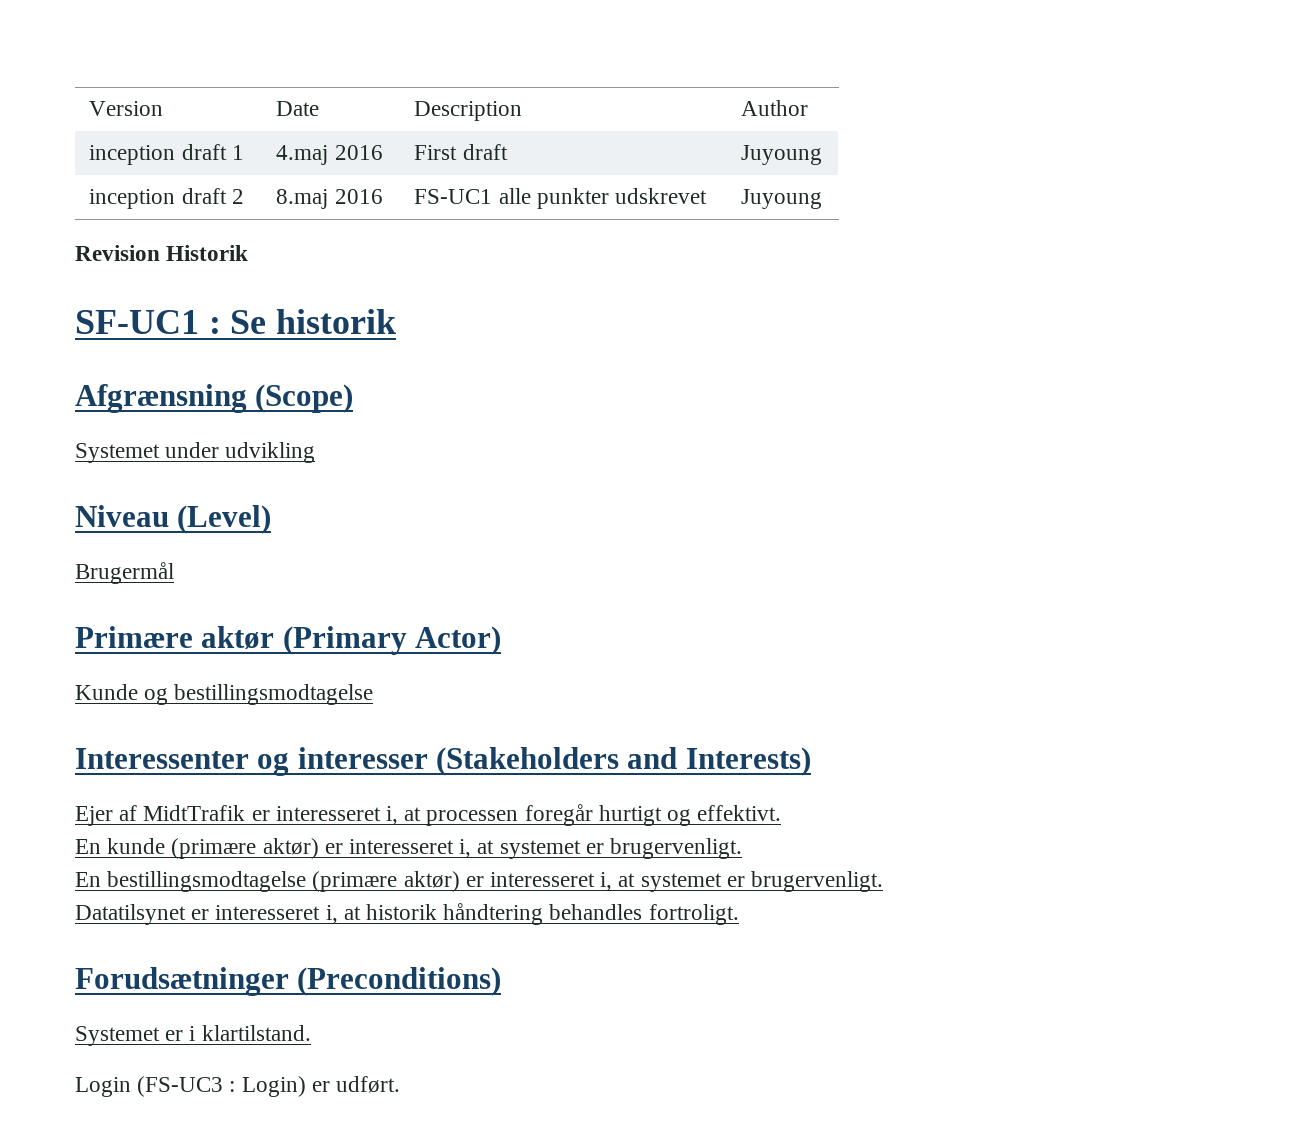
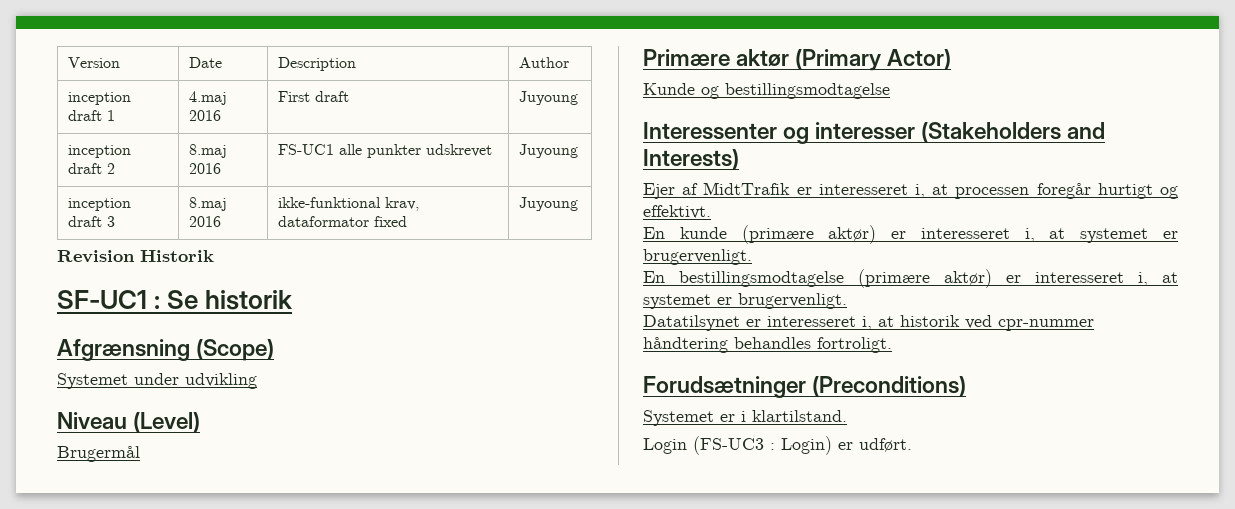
+ inception draft 3 | 8.maj 2016 | ikke-funktional krav, dataformator fixed | Juyoung
- Datatilsynet er interesseret i, at historik håndtering behandles fortroligt.
+ Datatilsynet er interesseret i, at historik ved cpr-nummer håndtering behandles fortroligt.

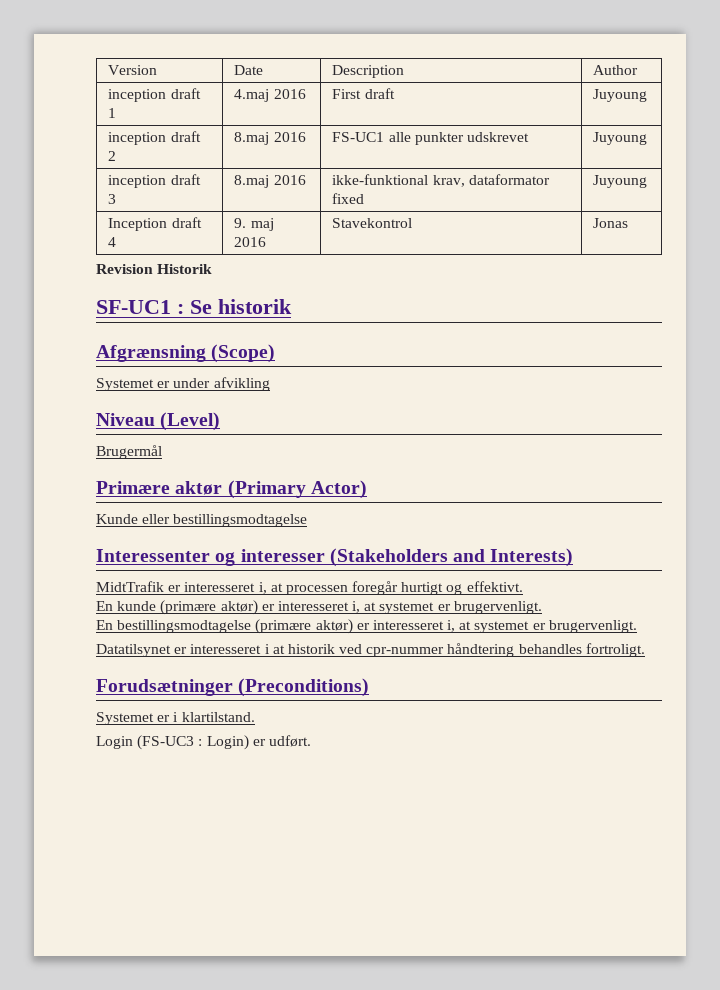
+ Inception draft 4 | 9. maj 2016 | Stavekontrol | Jonas
- Systemet under udvikling
+ Systemet er under afvikling
- Kunde og bestillingsmodtagelse
+ Kunde eller bestillingsmodtagelse
- Ejer af MidtTrafik er interesseret i, at processen foregår hurtigt og effektivt.
+ MidtTrafik er interesseret i, at processen foregår hurtigt og effektivt.
- Datatilsynet er interesseret i, at historik ved cpr-nummer håndtering behandles fortroligt.
+ Datatilsynet er interesseret i at historik ved cpr-nummer håndtering behandles fortroligt.

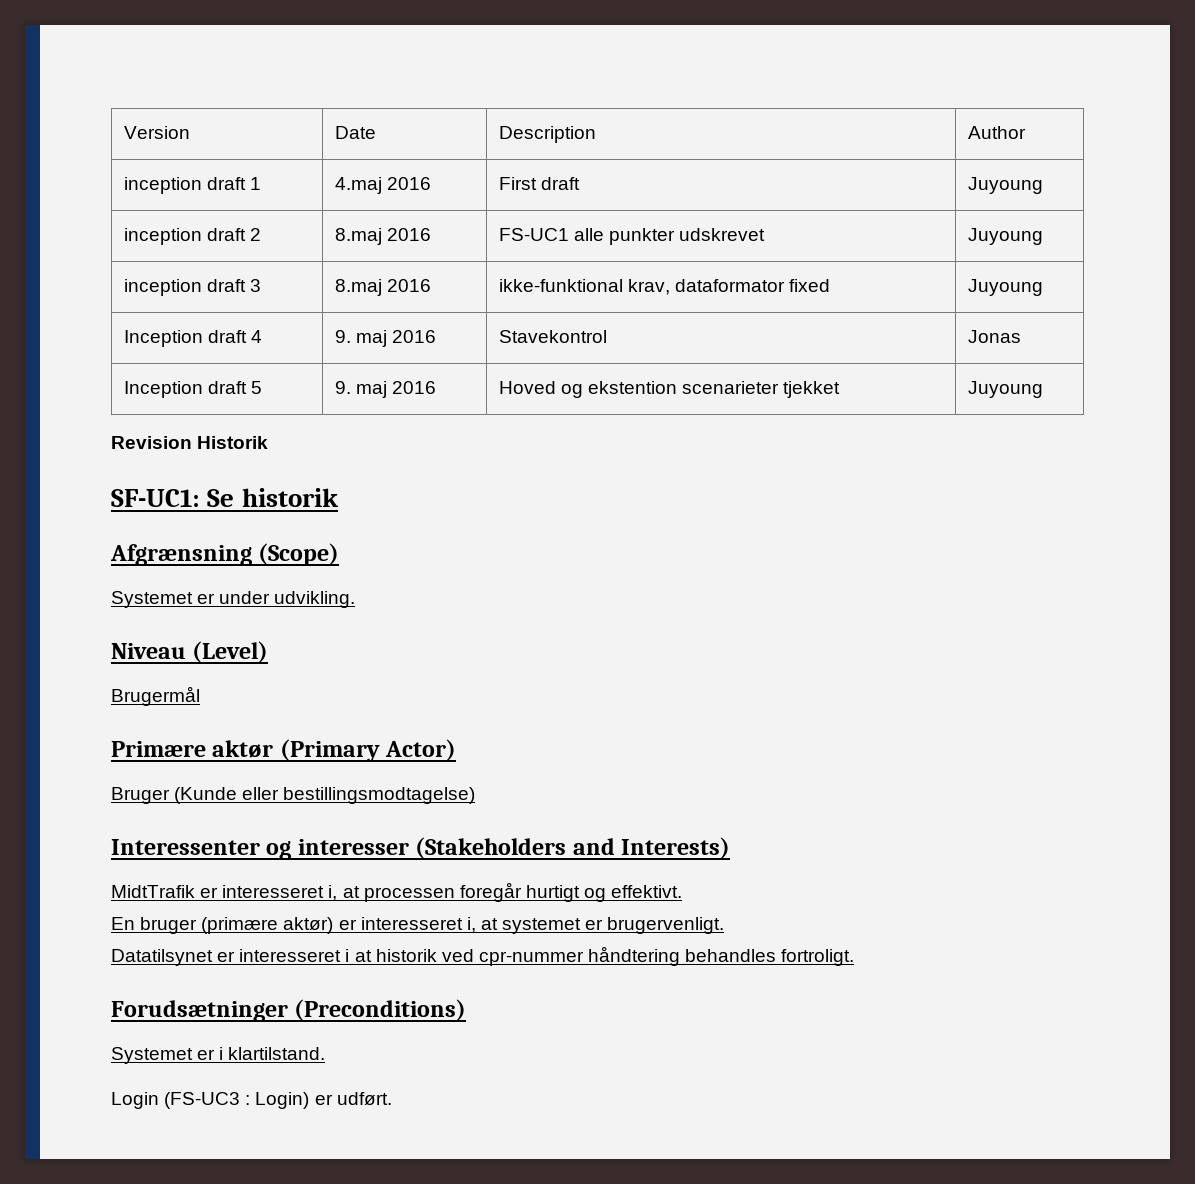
+ Inception draft 5 | 9. maj 2016 | Hoved og ekstention scenarieter tjekket | Juyoung
- SF-UC1 : Se historik
+ SF-UC1: Se historik
- Systemet er under afvikling
+ Systemet er under udvikling.
- Kunde eller bestillingsmodtagelse
+ Bruger (Kunde eller bestillingsmodtagelse)
- En kunde (primære aktør) er interesseret i, at systemet er brugervenligt.
- En bestillingsmodtagelse (primære aktør) er interesseret i, at systemet er brugervenligt.
+ En bruger (primære aktør) er interesseret i, at systemet er brugervenligt.

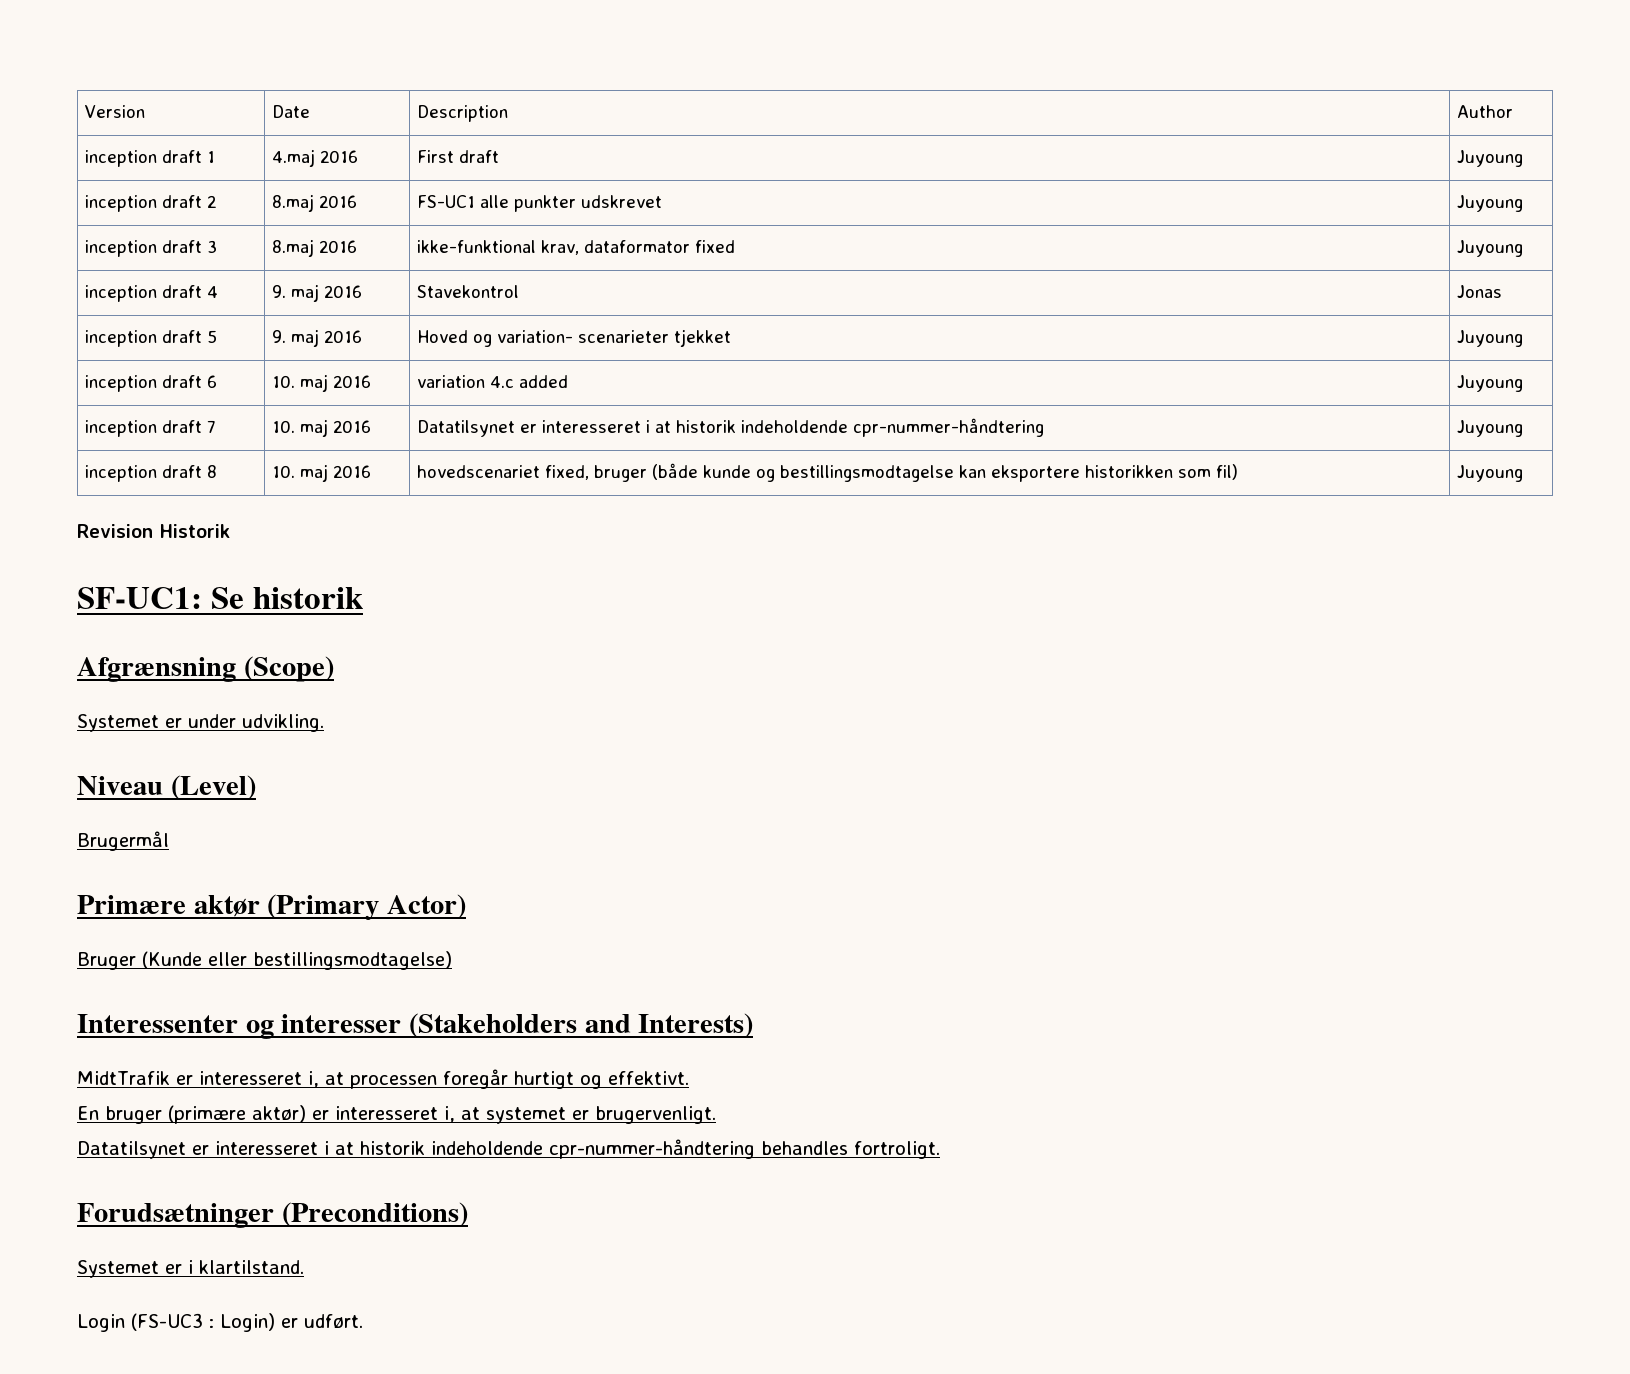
- Inception draft 4 | 9. maj 2016 | Stavekontrol | Jonas
+ inception draft 4 | 9. maj 2016 | Stavekontrol | Jonas
- Inception draft 5 | 9. maj 2016 | Hoved og ekstention scenarieter tjekket | Juyoung
+ inception draft 5 | 9. maj 2016 | Hoved og variation- scenarieter tjekket | Juyoung
+ inception draft 6 | 10. maj 2016 | variation 4.c added | Juyoung
+ inception draft 7 | 10. maj 2016 | Datatilsynet er interesseret i at historik indeholdende cpr-nummer-håndtering | Juyoung
+ inception draft 8 | 10. maj 2016 | hovedscenariet fixed, bruger (både kunde og bestillingsmodtagelse kan eksportere historikken som fil) | Juyoung
- Datatilsynet er interesseret i at historik ved cpr-nummer håndtering behandles fortroligt.
+ Datatilsynet er interesseret i at historik indeholdende cpr-nummer-håndtering behandles fortroligt.

